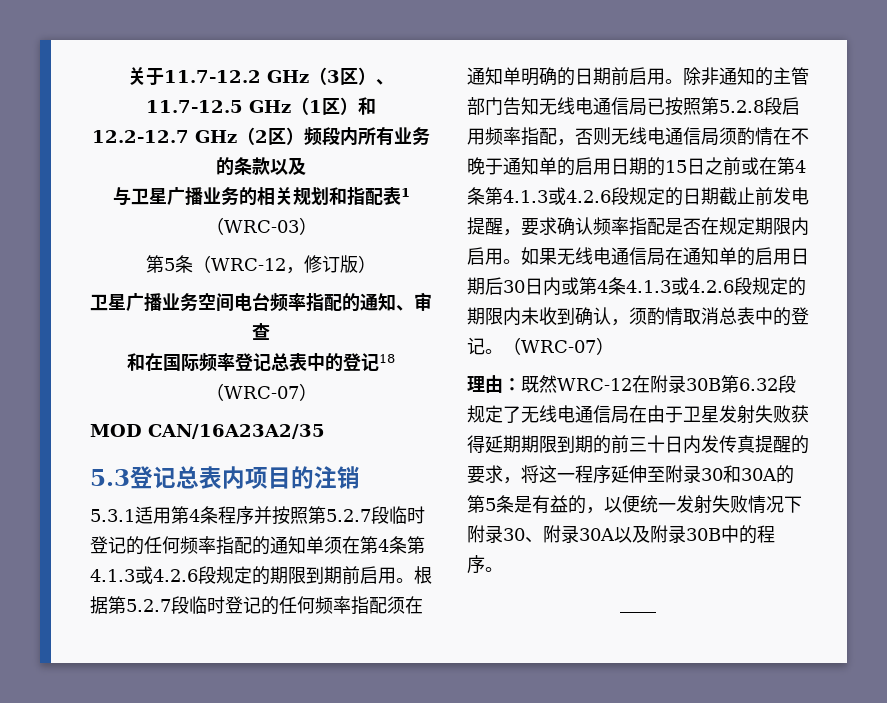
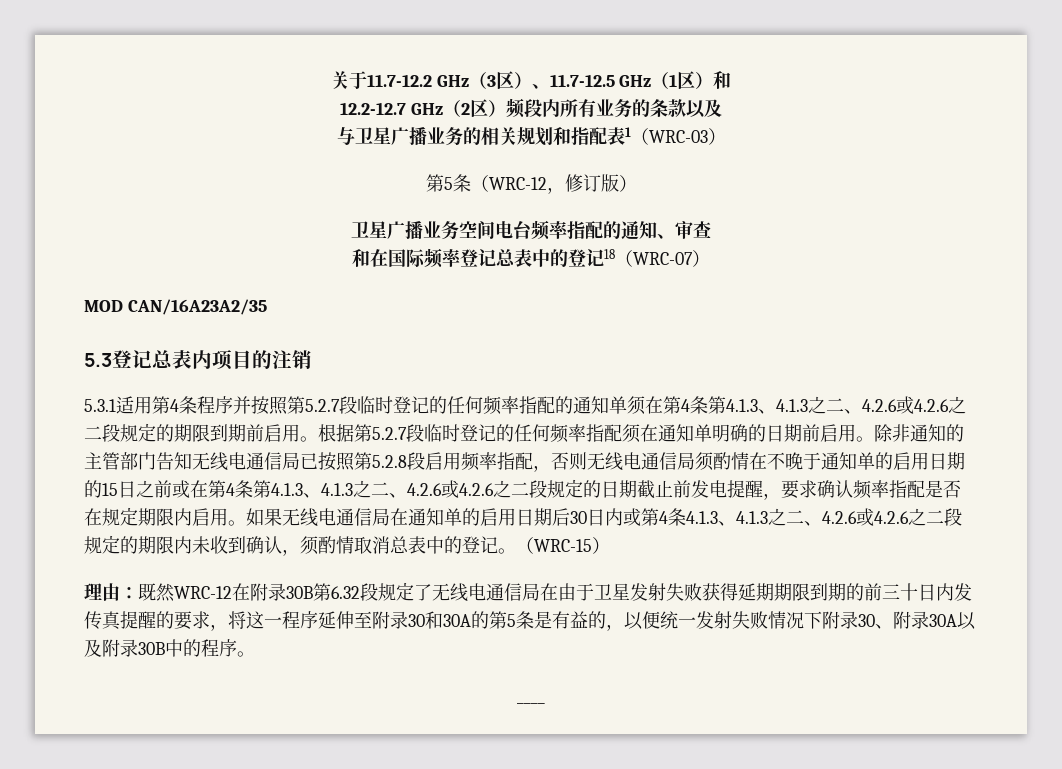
- 5.3.1适用第4条程序并按照第5.2.7段临时登记的任何频率指配的通知单须在第4条第4.1.3或4.2.6段规定的期限到期前启用。
+ 5.3.1适用第4条程序并按照第5.2.7段临时登记的任何频率指配的通知单须在第4条第4.1.3、4.1.3之二、4.2.6或4.2.6之二段规定的期限到期前启用。
- 除非通知的主管部门告知无线电通信局已按照第5.2.8段启用频率指配，否则无线电通信局须酌情在不晚于通知单的启用日期的15日之前或在第4条第4.1.3或4.2.6段规定的日期截止前发电提醒，要求确认频率指配是否在规定期限内启用。
+ 除非通知的主管部门告知无线电通信局已按照第5.2.8段启用频率指配，否则无线电通信局须酌情在不晚于通知单的启用日期的15日之前或在第4条第4.1.3、4.1.3之二、4.2.6或4.2.6之二段规定的日期截止前发电提醒，要求确认频率指配是否在规定期限内启用。
- 如果无线电通信局在通知单的启用日期后30日内或第4条4.1.3或4.2.6段规定的期限内未收到确认，须酌情取消总表中的登记。（WRC-07）
+ 如果无线电通信局在通知单的启用日期后30日内或第4条4.1.3、4.1.3之二、4.2.6或4.2.6之二段规定的期限内未收到确认，须酌情取消总表中的登记。（WRC-15）

